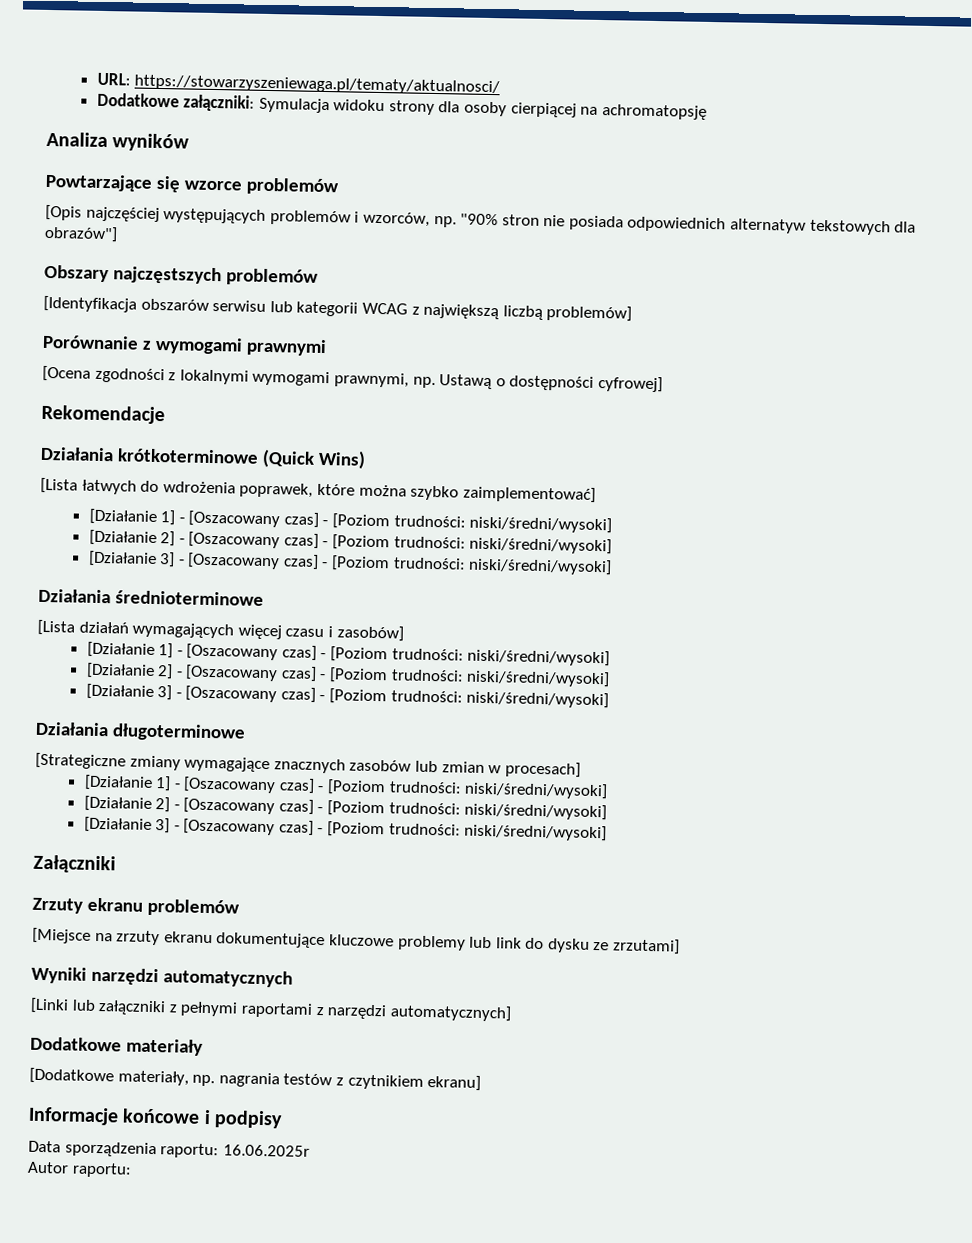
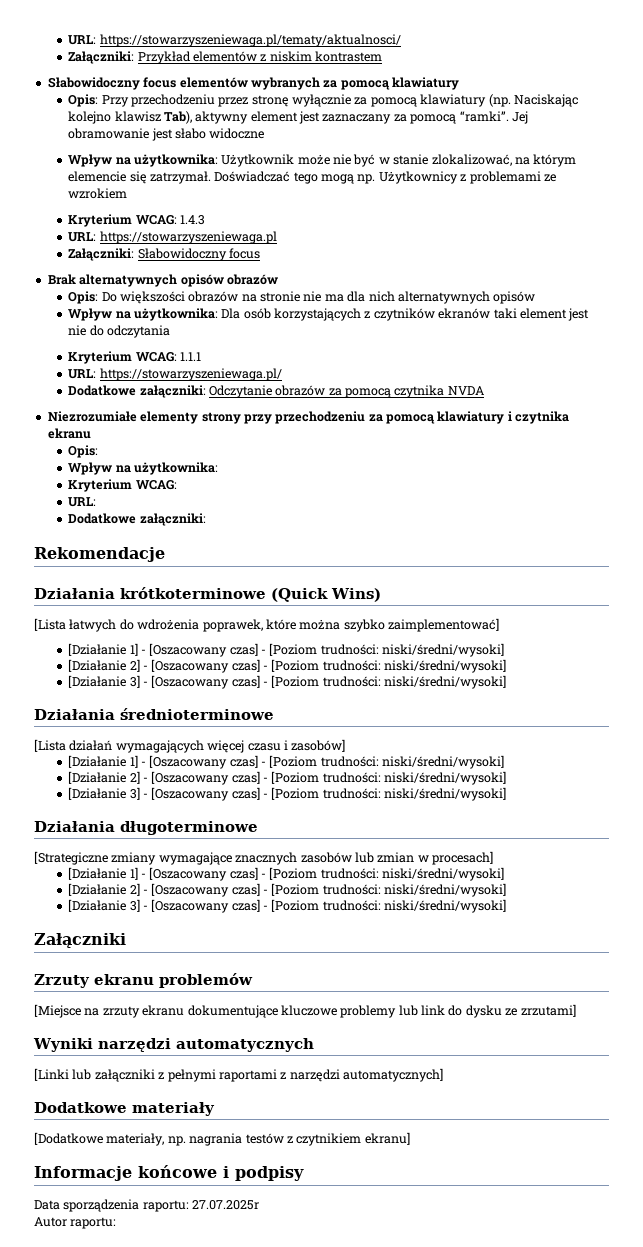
- Dodatkowe załączniki: Symulacja widoku strony dla osoby cierpiącej na achromatopsję
- Analiza wyników
- Powtarzające się wzorce problemów
- [Opis najczęściej występujących problemów i wzorców, np. "90% stron nie posiada odpowiednich alternatyw tekstowych dla obrazów"]
- Obszary najczęstszych problemów
- [Identyfikacja obszarów serwisu lub kategorii WCAG z największą liczbą problemów]
- Porównanie z wymogami prawnymi
- [Ocena zgodności z lokalnymi wymogami prawnymi, np. Ustawą o dostępności cyfrowej]
+ Załączniki: Przykład elementów z niskim kontrastem
+ Słabowidoczny focus elementów wybranych za pomocą klawiatury
+ Opis: Przy przechodzeniu przez stronę wyłącznie za pomocą klawiatury (np. Naciskając kolejno klawisz Tab), aktywny element jest zaznaczany za pomocą “ramki”. Jej obramowanie jest słabo widoczne
+ Wpływ na użytkownika: Użytkownik może nie być w stanie zlokalizować, na którym elemencie się zatrzymał. Doświadczać tego mogą np. Użytkownicy z problemami ze wzrokiem
+ Kryterium WCAG: 1.4.3
+ URL: https://stowarzyszeniewaga.pl
+ Załączniki: Słabowidoczny focus
+ Brak alternatywnych opisów obrazów
+ Opis: Do większości obrazów na stronie nie ma dla nich alternatywnych opisów
+ Wpływ na użytkownika: Dla osób korzystających z czytników ekranów taki element jest nie do odczytania
+ Kryterium WCAG: 1.1.1
+ URL: https://stowarzyszeniewaga.pl/
+ Dodatkowe załączniki: Odczytanie obrazów za pomocą czytnika NVDA
+ Niezrozumiałe elementy strony przy przechodzeniu za pomocą klawiatury i czytnika ekranu
+ Opis:
+ Wpływ na użytkownika:
+ Kryterium WCAG:
+ URL:
+ Dodatkowe załączniki:
- Data sporządzenia raportu: 16.06.2025r
+ Data sporządzenia raportu: 27.07.2025r

